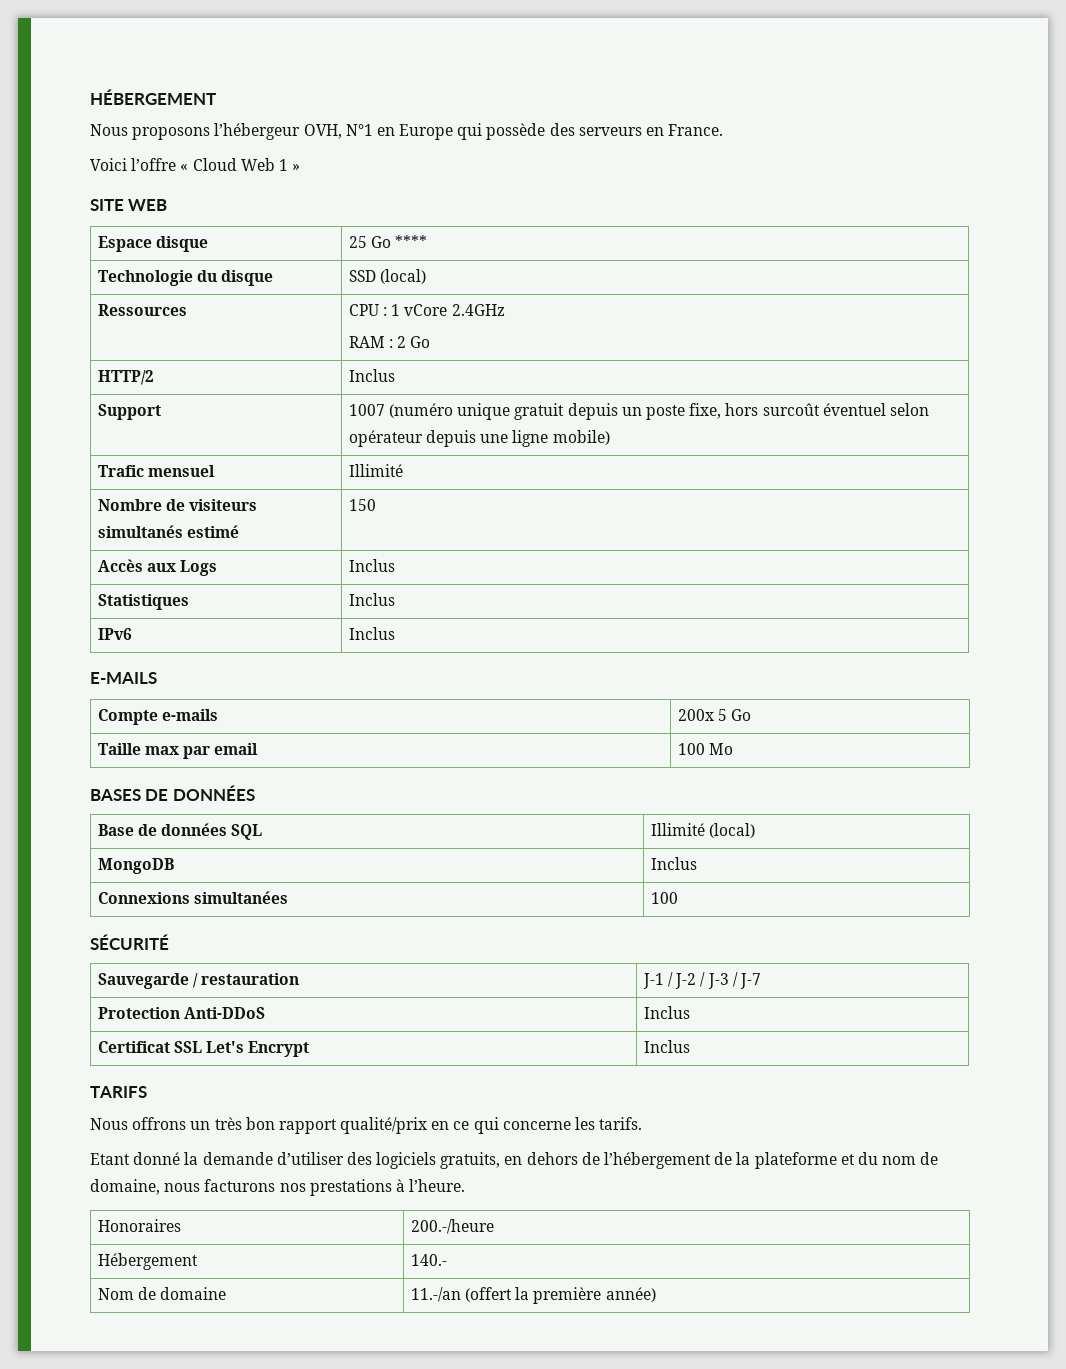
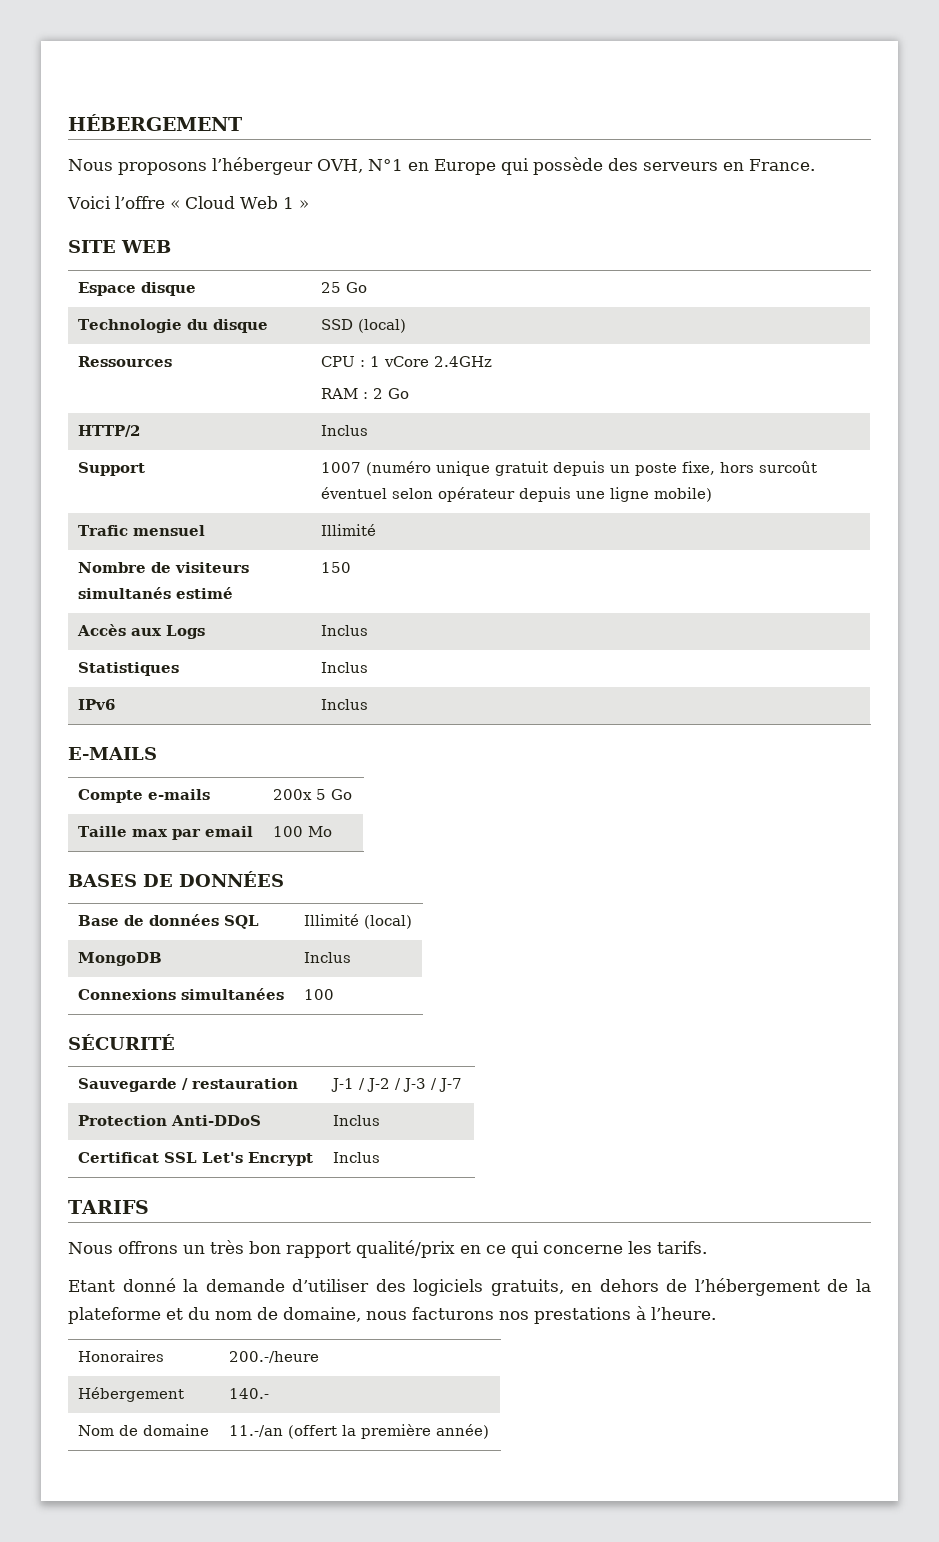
- Espace disque | 25 Go ****
+ Espace disque | 25 Go

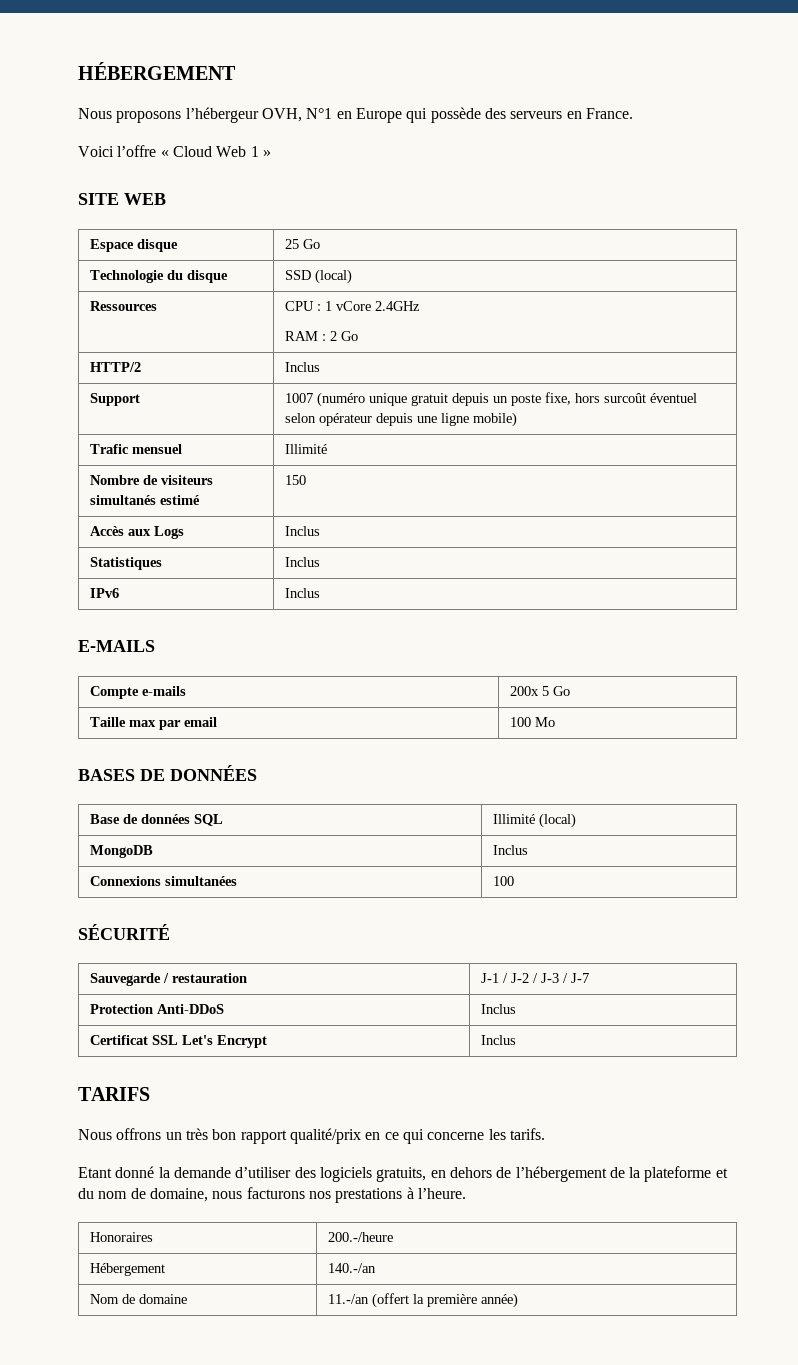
- Hébergement | 140.-
+ Hébergement | 140.-/an

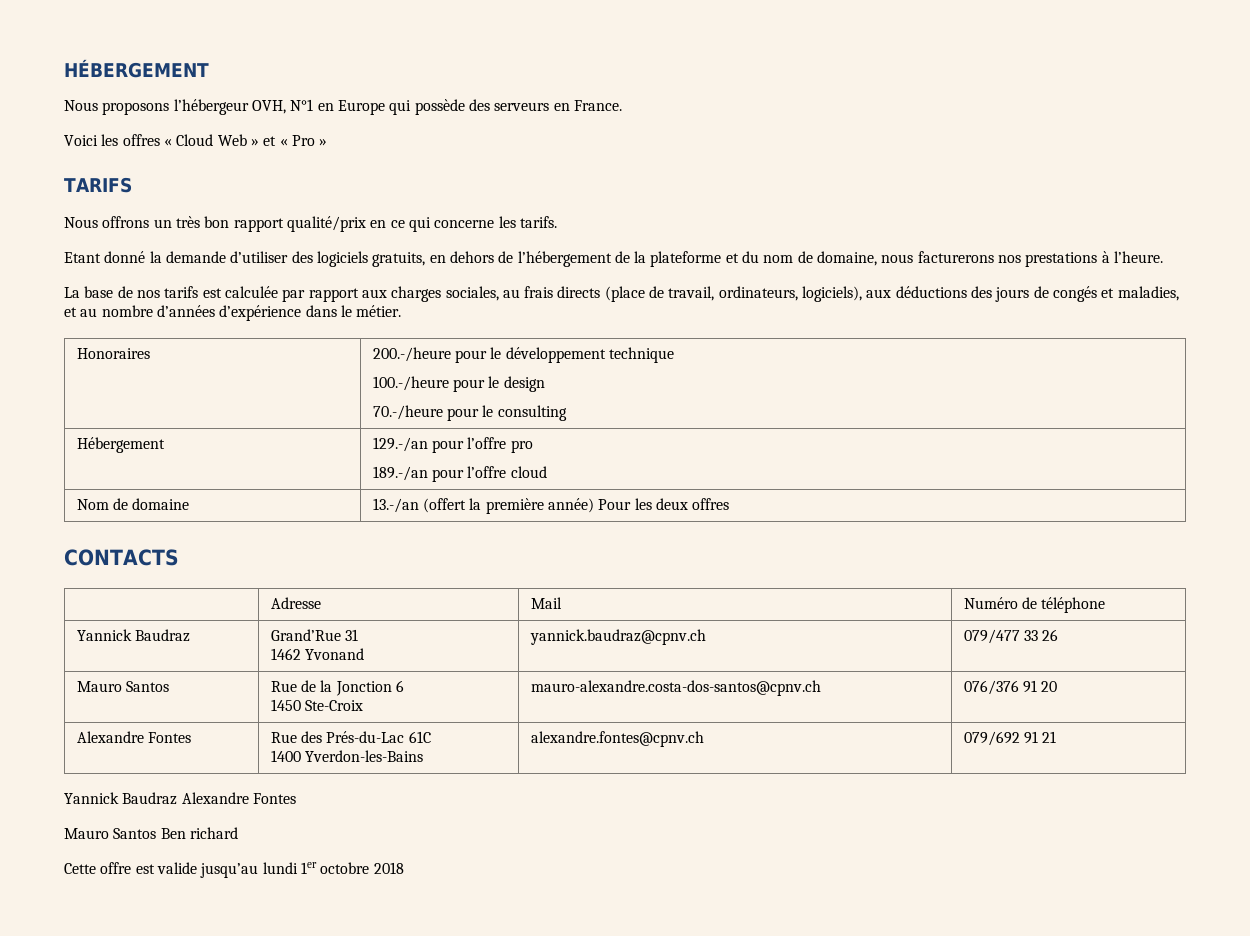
- Voici l’offre « Cloud Web 1 »
- SITE WEB
- Espace disque | 25 Go
- Technologie du disque | SSD (local)
- Ressources | CPU : 1 vCore 2.4GHz
- RAM : 2 Go
- HTTP/2 | Inclus
- Support | 1007 (numéro unique gratuit depuis un poste fixe, hors surcoût éventuel selon opérateur depuis une ligne mobile)
- Trafic mensuel | Illimité
- Nombre de visiteurs simultanés estimé | 150
- Accès aux Logs | Inclus
- Statistiques | Inclus
- IPv6 | Inclus
- E-MAILS
- Compte e-mails | 200x 5 Go
- Taille max par email | 100 Mo
- BASES DE DONNÉES
- Base de données SQL | Illimité (local)
- MongoDB | Inclus
- Connexions simultanées | 100
- SÉCURITÉ
- Sauvegarde / restauration | J-1 / J-2 / J-3 / J-7
- Protection Anti-DDoS | Inclus
- Certificat SSL Let's Encrypt | Inclus
+ Voici les offres « Cloud Web » et « Pro »
- Etant donné la demande d’utiliser des logiciels gratuits, en dehors de l’hébergement de la plateforme et du nom de domaine, nous facturons nos prestations à l’heure.
+ Etant donné la demande d’utiliser des logiciels gratuits, en dehors de l’hébergement de la plateforme et du nom de domaine, nous facturerons nos prestations à l’heure.
- Honoraires | 200.-/heure
- Hébergement | 140.-/an
+ La base de nos tarifs est calculée par rapport aux charges sociales, au frais directs (place de travail, ordinateurs, logiciels), aux déductions des jours de congés et maladies, et au nombre d’années d’expérience dans le métier.
+ Honoraires | 200.-/heure pour le développement technique
+ 100.-/heure pour le design
+ 70.-/heure pour le consulting
+ Hébergement | 129.-/an pour l’offre pro
+ 189.-/an pour l’offre cloud
- Nom de domaine | 11.-/an (offert la première année)
+ Nom de domaine | 13.-/an (offert la première année) Pour les deux offres
+ CONTACTS
+ | Adresse | Mail | Numéro de téléphone
+ Yannick Baudraz | Grand’Rue 31
+ 1462 Yvonand | yannick.baudraz@cpnv.ch | 079/477 33 26
+ Mauro Santos | Rue de la Jonction 6
+ 1450 Ste-Croix | mauro-alexandre.costa-dos-santos@cpnv.ch | 076/376 91 20
+ Alexandre Fontes | Rue des Prés-du-Lac 61C
+ 1400 Yverdon-les-Bains | alexandre.fontes@cpnv.ch | 079/692 91 21
+ Yannick Baudraz Alexandre Fontes
+ Mauro Santos Ben richard
+ Cette offre est valide jusqu’au lundi 1er octobre 2018

